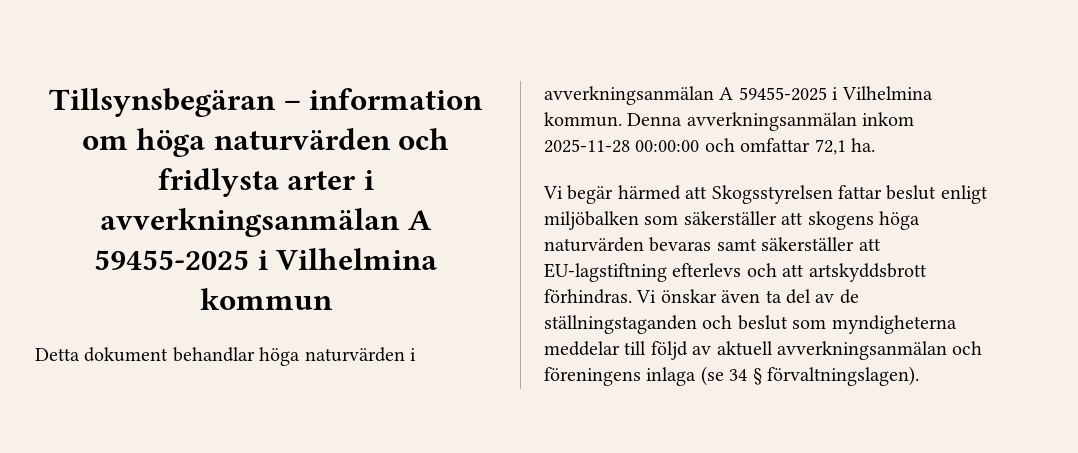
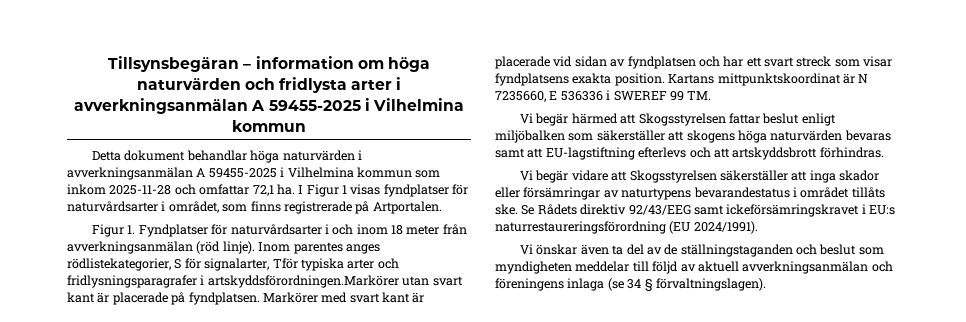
- Detta dokument behandlar höga naturvärden i avverkningsanmälan A 59455-2025 i Vilhelmina kommun. Denna avverkningsanmälan inkom 2025-11-28 00:00:00 och omfattar 72,1 ha.
+ Detta dokument behandlar höga naturvärden i avverkningsanmälan A 59455-2025 i Vilhelmina kommun som inkom 2025-11-28 och omfattar 72,1 ha. I Figur 1 visas fyndplatser för naturvårdsarter i området, som finns registrerade på Artportalen.
+ Figur 1. Fyndplatser för naturvårdsarter i och inom 18 meter från avverkningsanmälan (röd linje). Inom parentes anges rödlistekategorier, S för signalarter, Tför typiska arter och fridlysningsparagrafer i artskyddsförordningen.Markörer utan svart kant är placerade på fyndplatsen. Markörer med svart kant är placerade vid sidan av fyndplatsen och har ett svart streck som visar fyndplatsens exakta position. Kartans mittpunktskoordinat är N 7235660, E 536336 i SWEREF 99 TM.
- Vi begär härmed att Skogsstyrelsen fattar beslut enligt miljöbalken som säkerställer att skogens höga naturvärden bevaras samt säkerställer att EU-lagstiftning efterlevs och att artskyddsbrott förhindras. Vi önskar även ta del av de ställningstaganden och beslut som myndigheterna meddelar till följd av aktuell avverkningsanmälan och föreningens inlaga (se 34 § förvaltningslagen).
+ Vi begär härmed att Skogsstyrelsen fattar beslut enligt miljöbalken som säkerställer att skogens höga naturvärden bevaras samt att EU-lagstiftning efterlevs och att artskyddsbrott förhindras.
+ Vi begär vidare att Skogsstyrelsen säkerställer att inga skador eller försämringar av naturtypens bevarandestatus i området tillåts ske. Se Rådets direktiv 92/43/EEG samt ickeförsämringskravet i EU:s naturrestaureringsförordning (EU 2024/1991).
+ Vi önskar även ta del av de ställningstaganden och beslut som myndigheten meddelar till följd av aktuell avverkningsanmälan och föreningens inlaga (se 34 § förvaltningslagen).

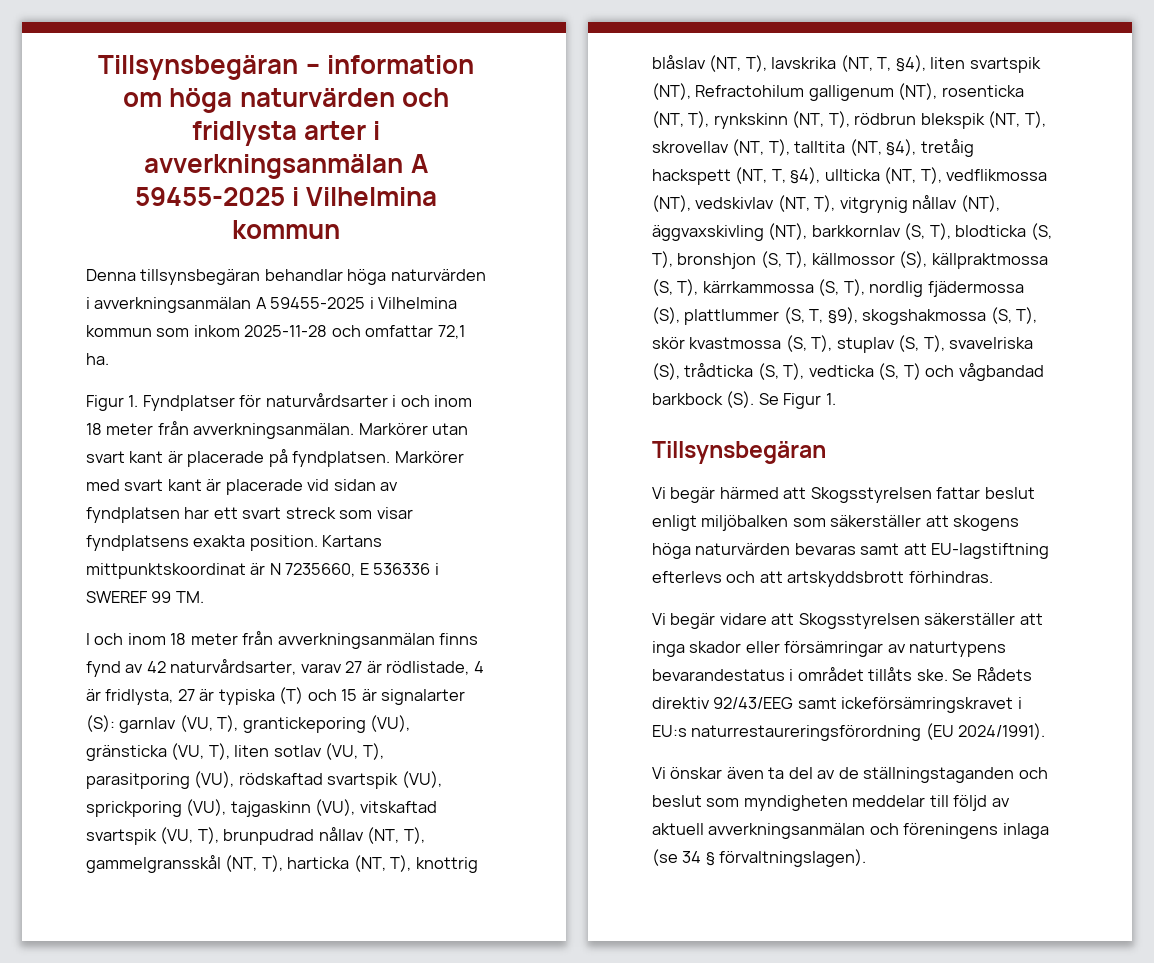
- Detta dokument behandlar höga naturvärden i avverkningsanmälan A 59455-2025 i Vilhelmina kommun som inkom 2025-11-28 och omfattar 72,1 ha. I Figur 1 visas fyndplatser för naturvårdsarter i området, som finns registrerade på Artportalen.
+ Denna tillsynsbegäran behandlar höga naturvärden i avverkningsanmälan A 59455-2025 i Vilhelmina kommun som inkom 2025-11-28 och omfattar 72,1 ha.
- Figur 1. Fyndplatser för naturvårdsarter i och inom 18 meter från avverkningsanmälan (röd linje). Inom parentes anges rödlistekategorier, S för signalarter, Tför typiska arter och fridlysningsparagrafer i artskyddsförordningen.Markörer utan svart kant är placerade på fyndplatsen.
+ Figur 1. Fyndplatser för naturvårdsarter i och inom 18 meter från avverkningsanmälan. Markörer utan svart kant är placerade på fyndplatsen.
- Markörer med svart kant är placerade vid sidan av fyndplatsen och har ett svart streck som visar fyndplatsens exakta position.
+ Markörer med svart kant är placerade vid sidan av fyndplatsen har ett svart streck som visar fyndplatsens exakta position.
+ I och inom 18 meter från avverkningsanmälan finns fynd av 42 naturvårdsarter, varav 27 är rödlistade, 4 är fridlysta, 27 är typiska (T) och 15 är signalarter (S): garnlav (VU, T), grantickeporing (VU), gränsticka (VU, T), liten sotlav (VU, T), parasitporing (VU), rödskaftad svartspik (VU), sprickporing (VU), tajgaskinn (VU), vitskaftad svartspik (VU, T), brunpudrad nållav (NT, T), gammelgransskål (NT, T), harticka (NT, T), knottrig blåslav (NT, T), lavskrika (NT, T, §4), liten svartspik (NT), Refractohilum galligenum (NT), rosenticka (NT, T), rynkskinn (NT, T), rödbrun blekspik (NT, T), skrovellav (NT, T), talltita (NT, §4), tretåig hackspett (NT, T, §4), ullticka (NT, T), vedflikmossa (NT), vedskivlav (NT, T), vitgrynig nållav (NT), äggvaxskivling (NT), barkkornlav (S, T), blodticka (S, T), bronshjon (S, T), källmossor (S), källpraktmossa (S, T), kärrkammossa (S, T), nordlig fjädermossa (S), plattlummer (S, T, §9), skogshakmossa (S, T), skör kvastmossa (S, T), stuplav (S, T), svavelriska (S), trådticka (S, T), vedticka (S, T) och vågbandad barkbock (S). Se Figur 1.
+ Tillsynsbegäran

